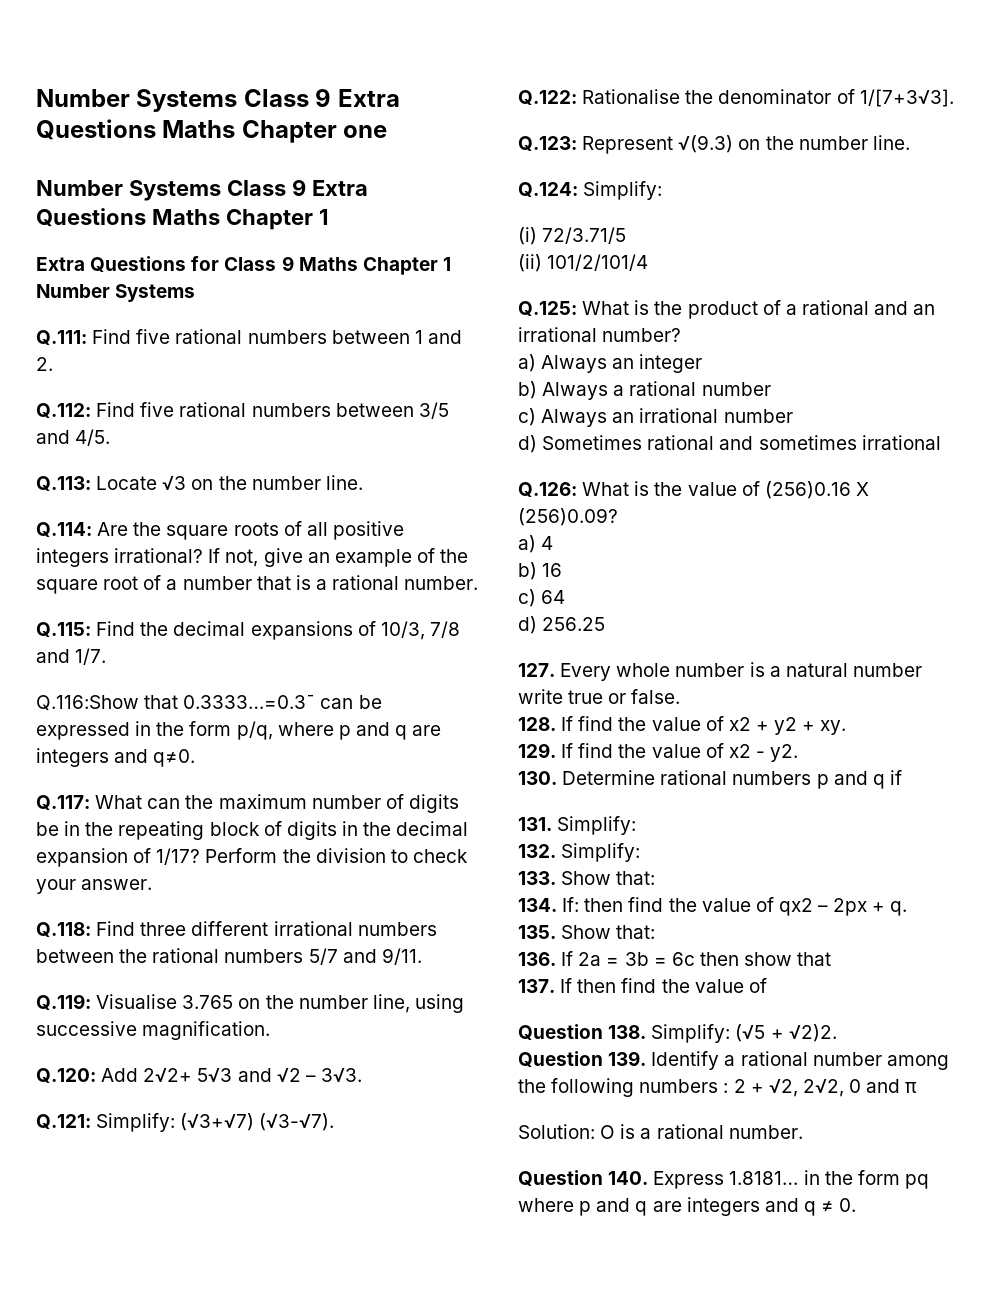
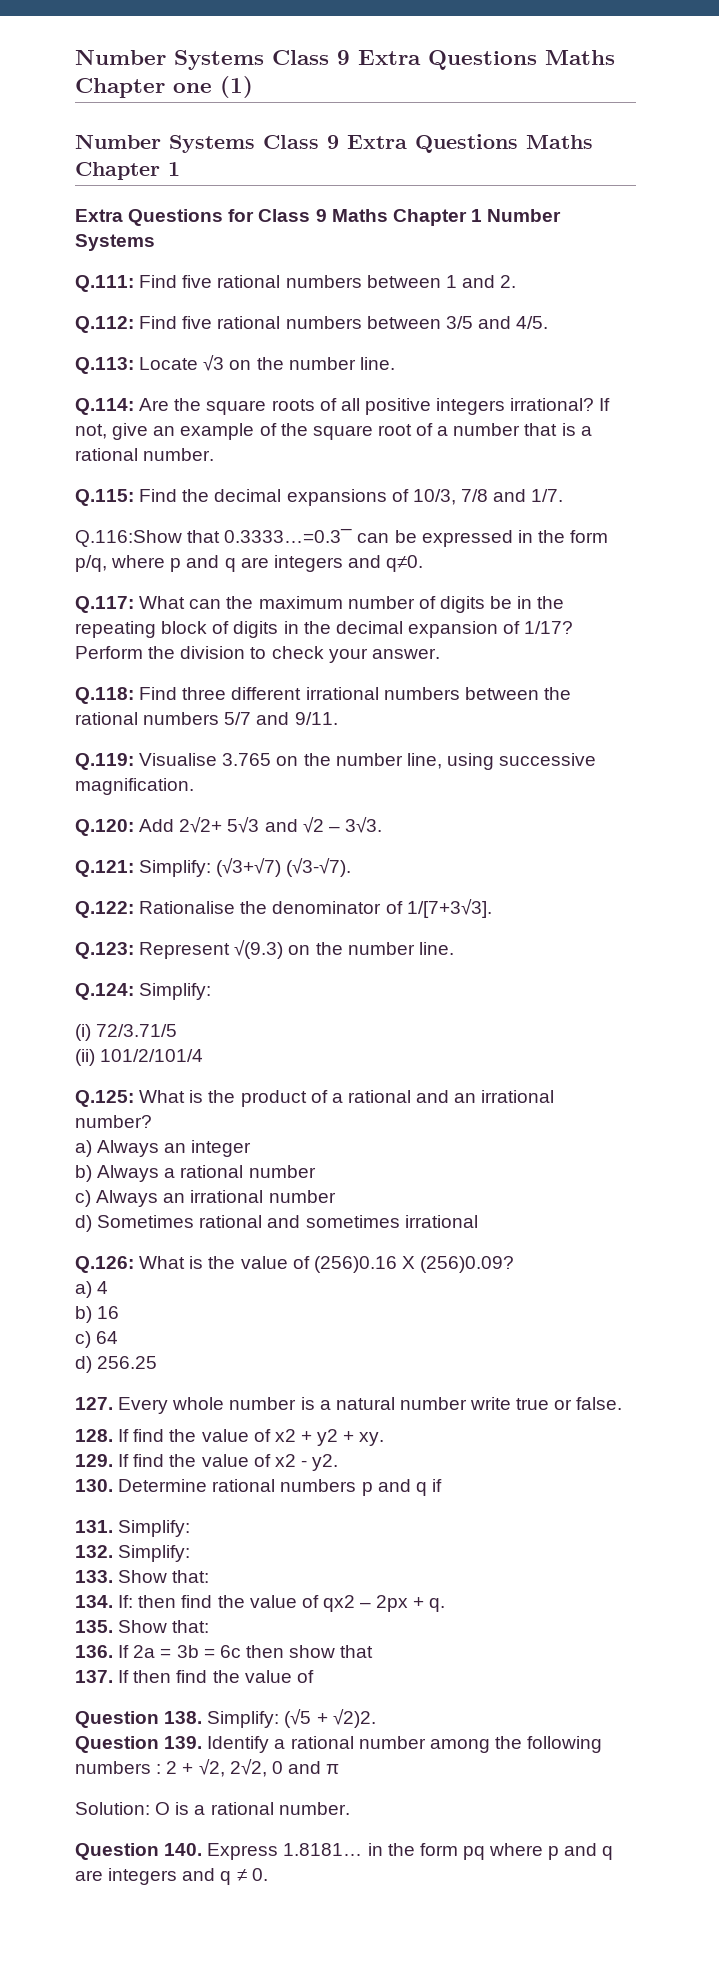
- Number Systems Class 9 Extra Questions Maths Chapter one
+ Number Systems Class 9 Extra Questions Maths Chapter one (1)

